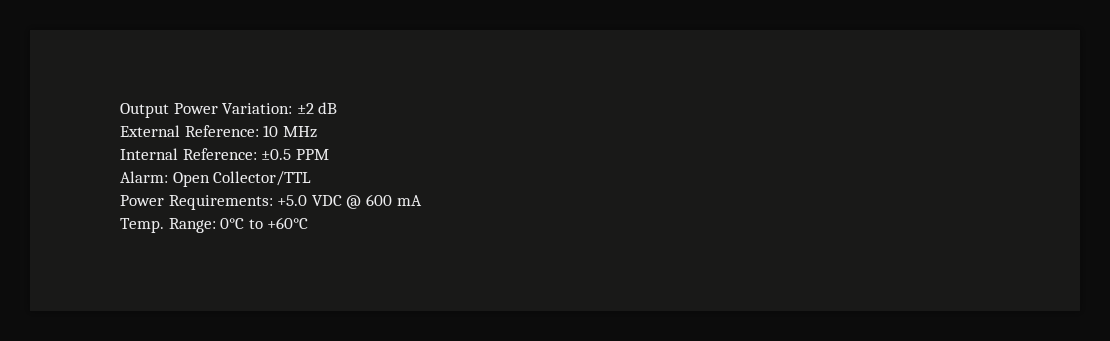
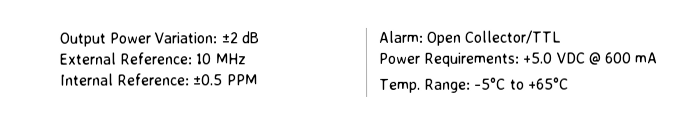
- Range: 0°C to +60°C
+ Range: -5°C to +65°C

